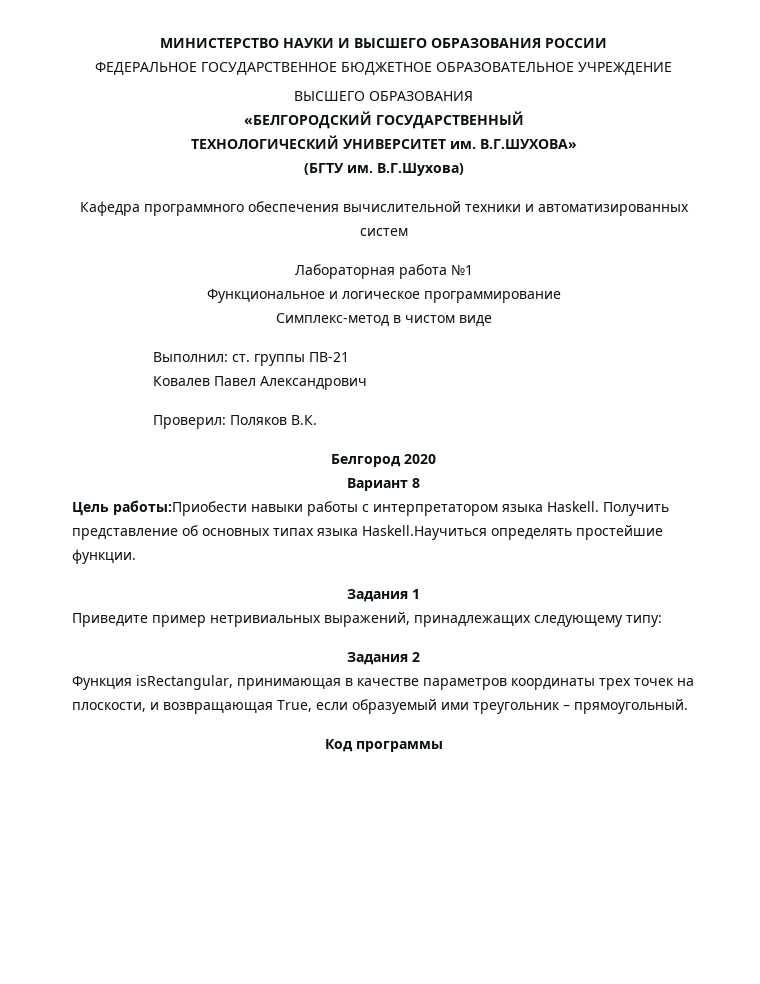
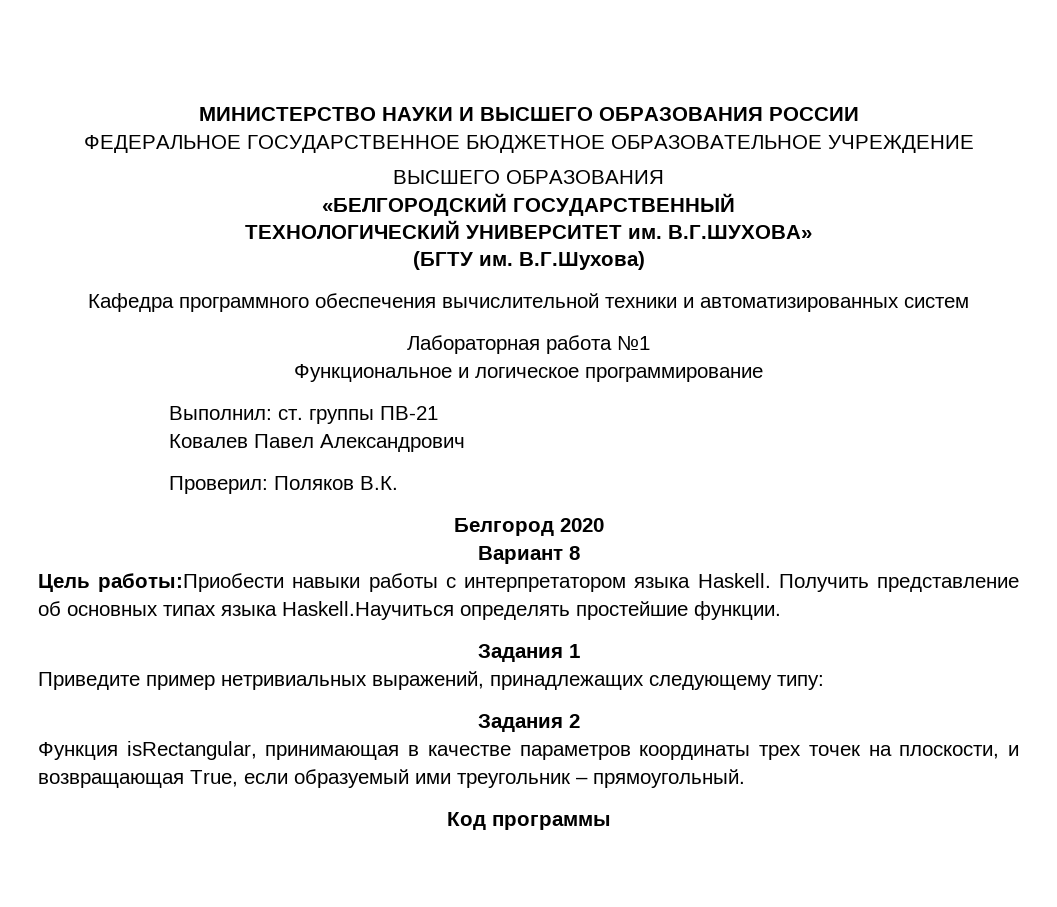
- Симплекс-метод в чистом виде

